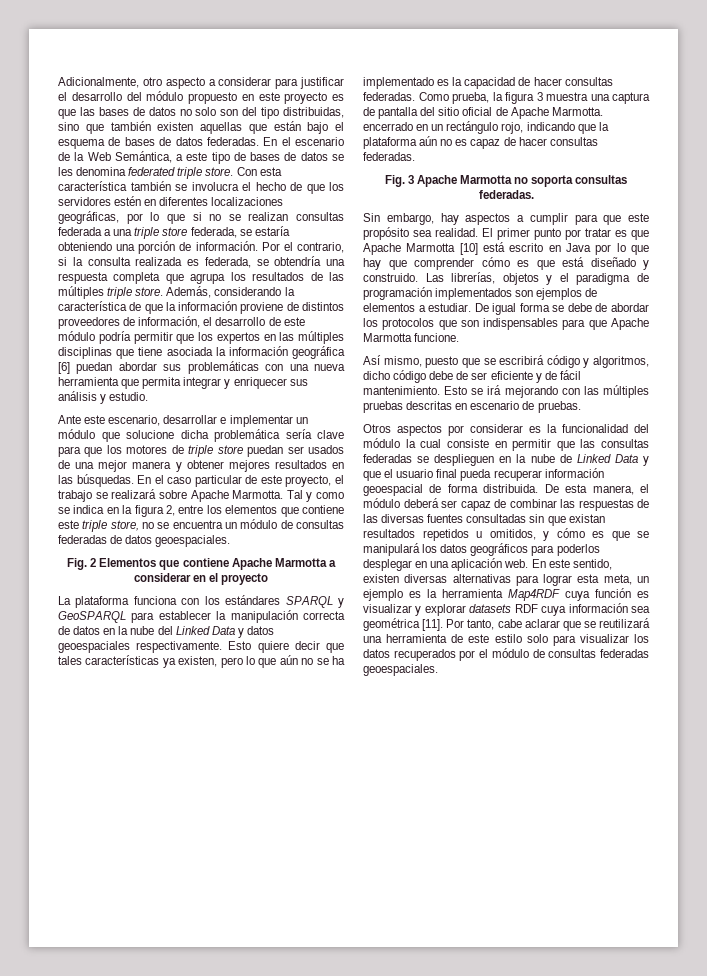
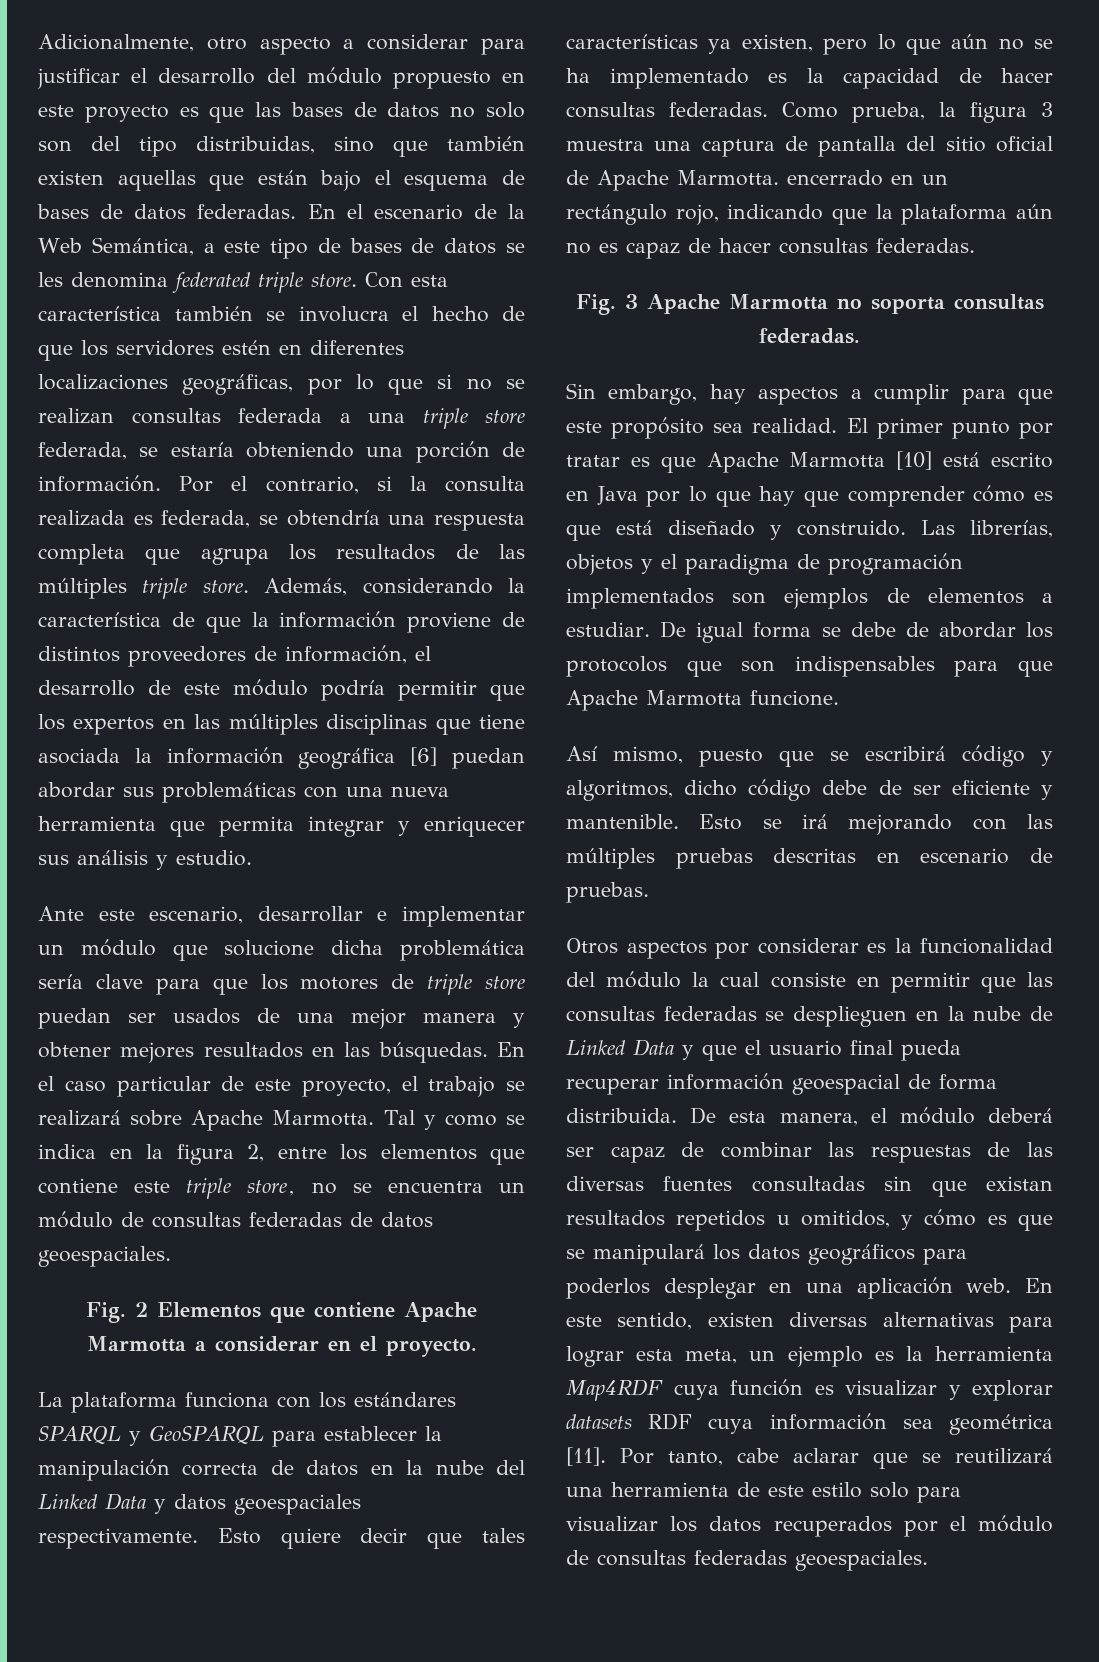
- Fig. 2 Elementos que contiene Apache Marmotta a considerar en el proyecto
+ Fig. 2 Elementos que contiene Apache Marmotta a considerar en el proyecto.
- Así mismo, puesto que se escribirá código y algoritmos, dicho código debe de ser eficiente y de fácil mantenimiento.
+ Así mismo, puesto que se escribirá código y algoritmos, dicho código debe de ser eficiente y mantenible.

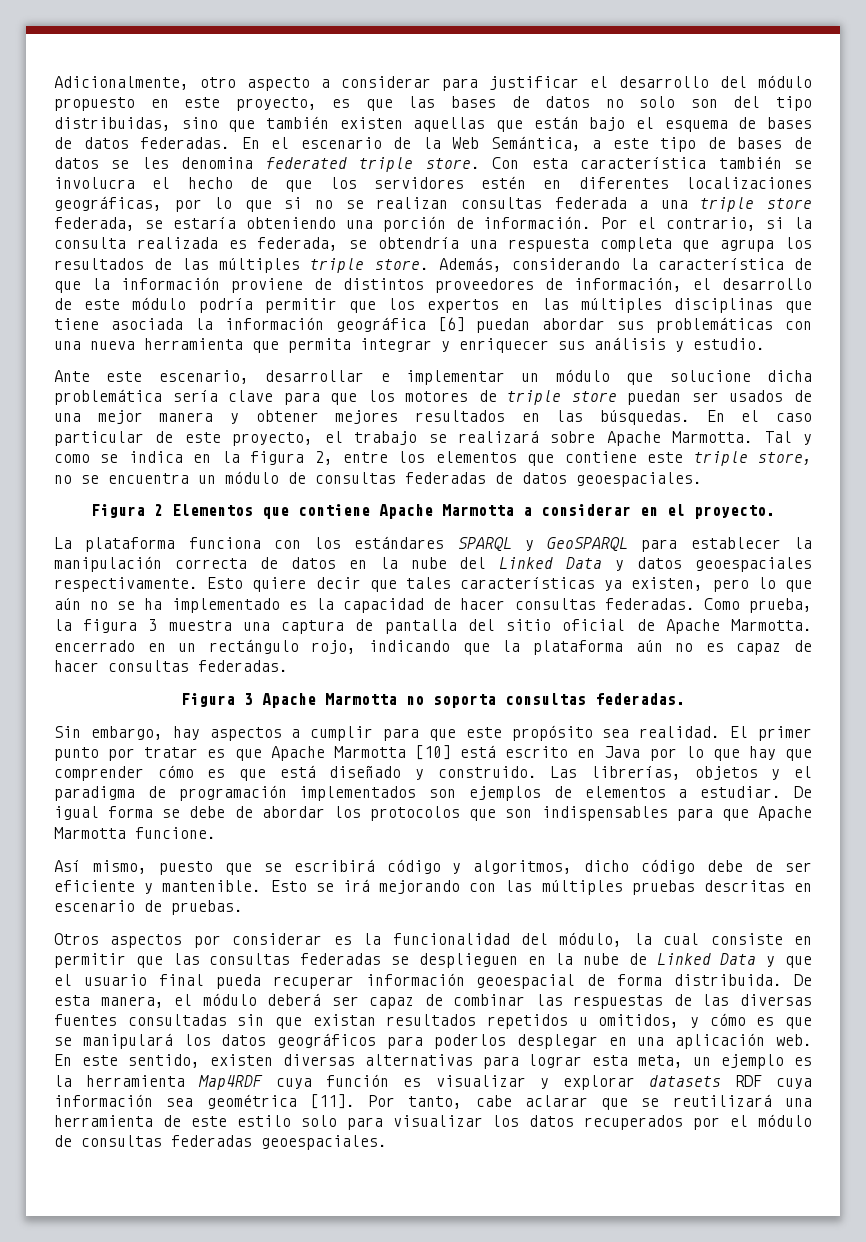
- Adicionalmente, otro aspecto a considerar para justificar el desarrollo del módulo propuesto en este proyecto es que las bases de datos no solo son del tipo distribuidas, sino que también existen aquellas que están bajo el esquema de bases de datos federadas.
+ Adicionalmente, otro aspecto a considerar para justificar el desarrollo del módulo propuesto en este proyecto, es que las bases de datos no solo son del tipo distribuidas, sino que también existen aquellas que están bajo el esquema de bases de datos federadas.
- Fig. 2 Elementos que contiene Apache Marmotta a considerar en el proyecto.
+ Figura 2 Elementos que contiene Apache Marmotta a considerar en el proyecto.
- Fig. 3 Apache Marmotta no soporta consultas federadas.
+ Figura 3 Apache Marmotta no soporta consultas federadas.
- Otros aspectos por considerar es la funcionalidad del módulo la cual consiste en permitir que las consultas federadas se desplieguen en la nube de Linked Data y que el usuario final pueda recuperar información geoespacial de forma distribuida.
+ Otros aspectos por considerar es la funcionalidad del módulo, la cual consiste en permitir que las consultas federadas se desplieguen en la nube de Linked Data y que el usuario final pueda recuperar información geoespacial de forma distribuida.

